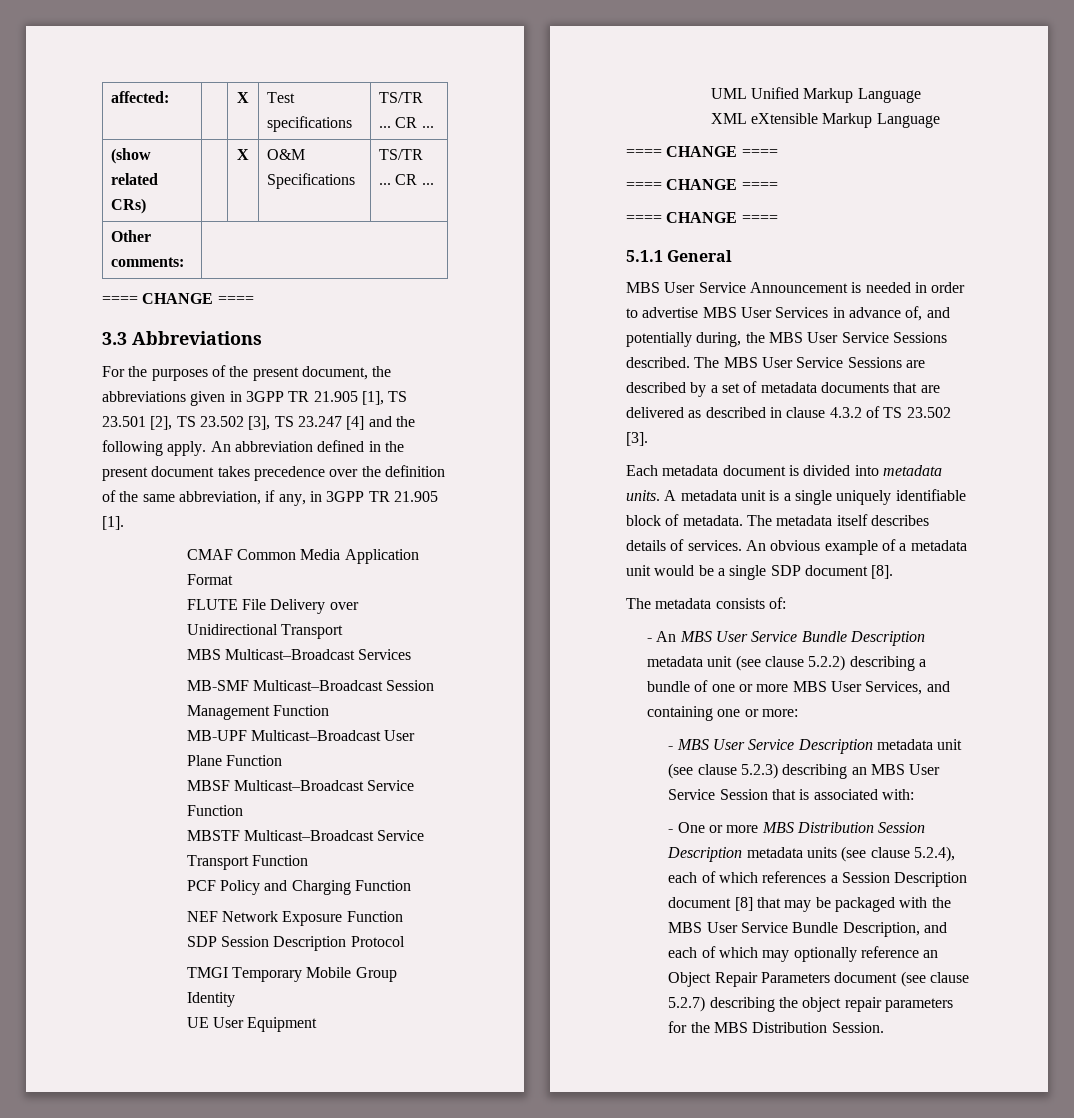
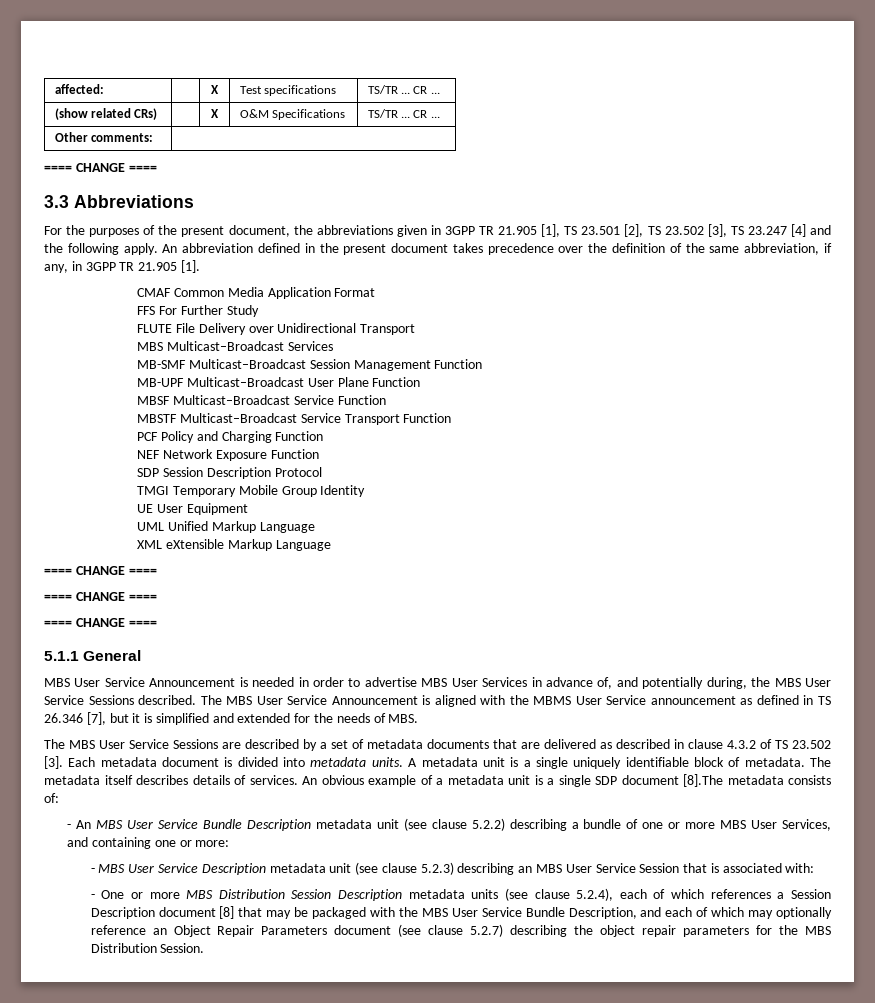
+ FFS For Further Study
- The MBS User Service Sessions are described by a set of metadata documents that are delivered as described in clause 4.3.2 of TS 23.502 [3].
- Each metadata document is divided into metadata units.
+ The MBS User Service Announcement is aligned with the MBMS User Service announcement as defined in TS 26.346 [7], but it is simplified and extended for the needs of MBS.
+ The MBS User Service Sessions are described by a set of metadata documents that are delivered as described in clause 4.3.2 of TS 23.502 [3]. Each metadata document is divided into metadata units.
- An obvious example of a metadata unit would be a single SDP document [8].
- The metadata consists of:
+ An obvious example of a metadata unit is a single SDP document [8].The metadata consists of:

